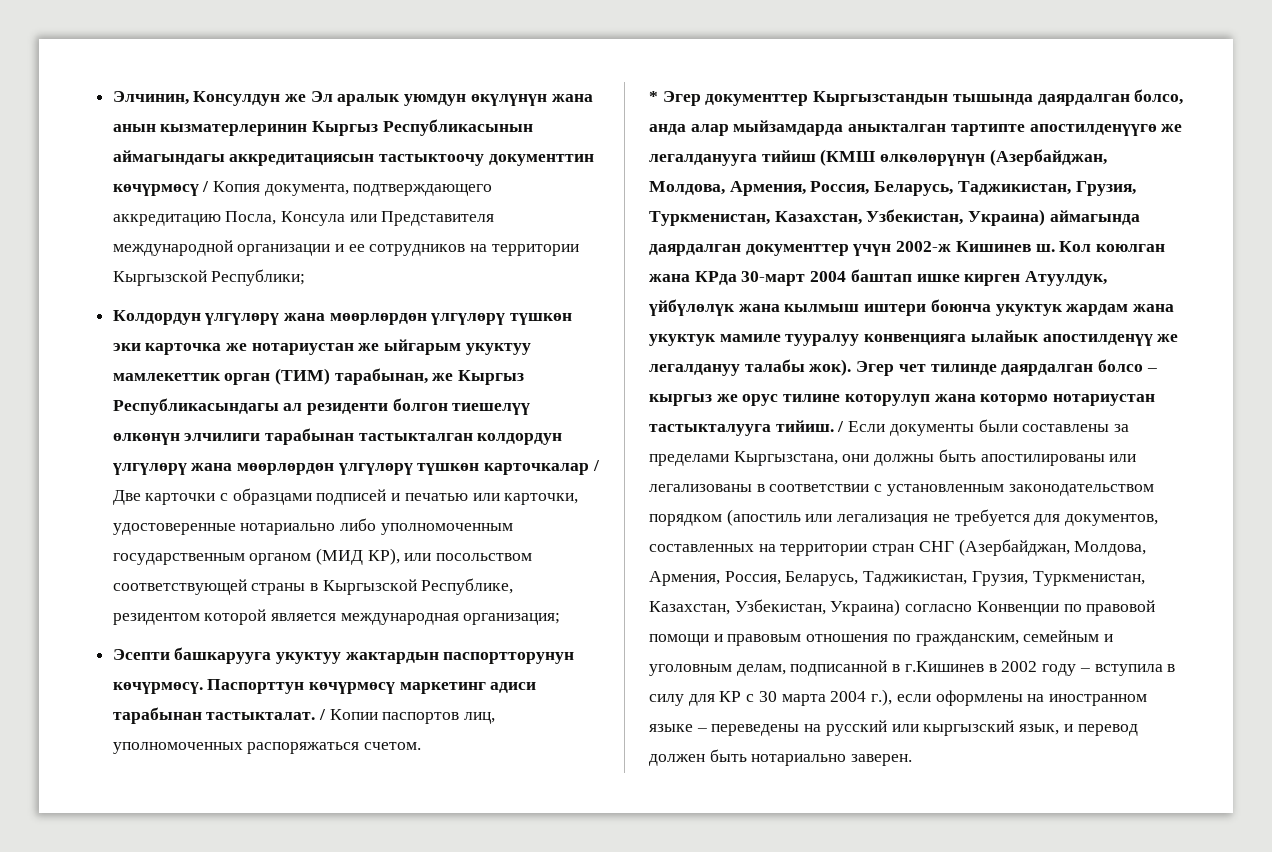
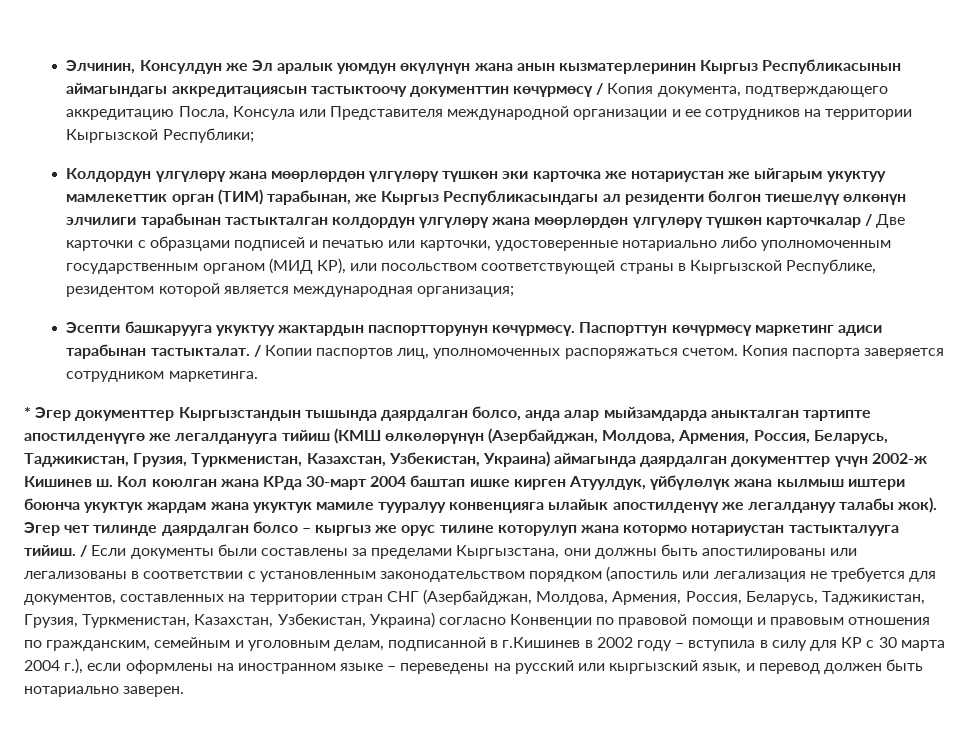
+ Копия паспорта заверяется сотрудником маркетинга.

